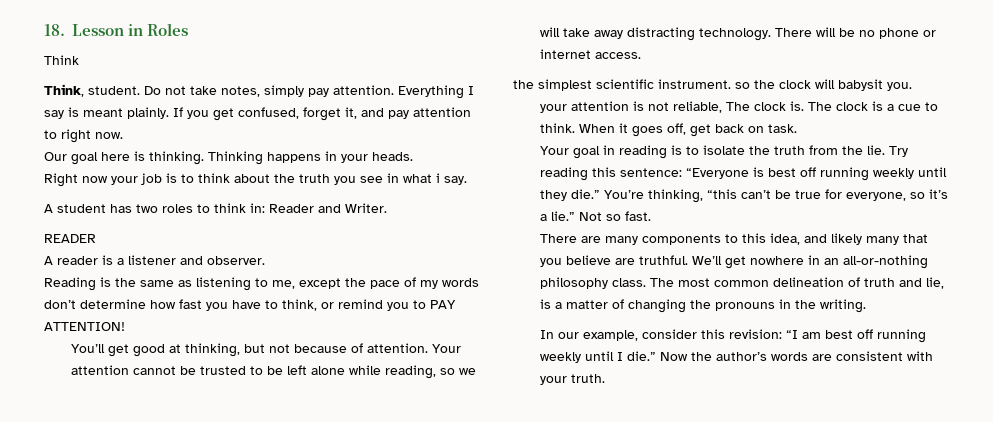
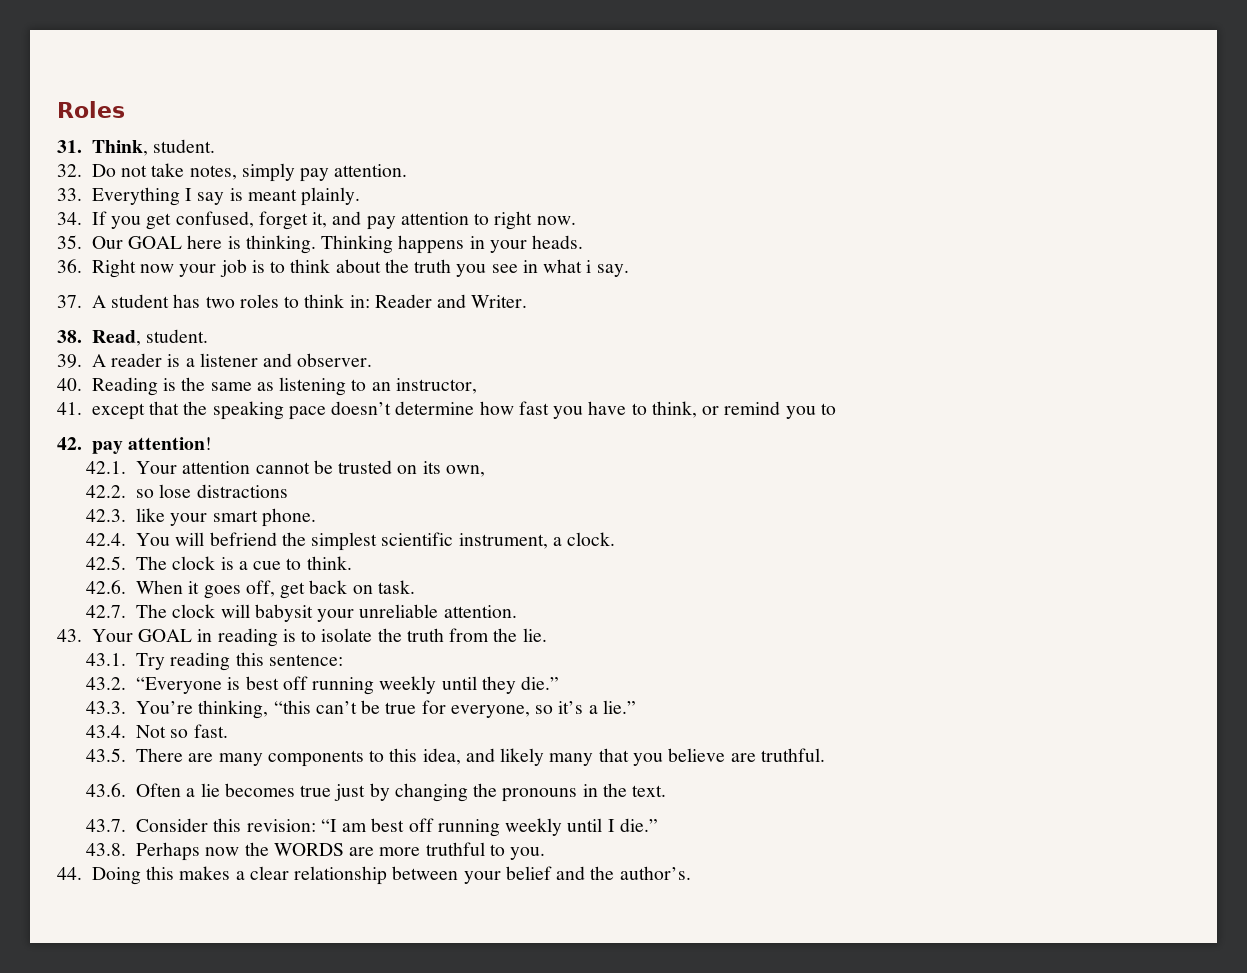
- 18. Lesson in Roles
+ Roles
- Think
- Think, student. Do not take notes, simply pay attention. Everything I say is meant plainly. If you get confused, forget it, and pay attention to right now.
+ 31. Think, student.
+ 32. Do not take notes, simply pay attention.
+ 33. Everything I say is meant plainly.
+ 34. If you get confused, forget it, and pay attention to right now.
- Our goal here is thinking.
+ 35. Our GOAL here is thinking.
- Right now your job is to think about the truth you see in what i say.
+ 36. Right now your job is to think about the truth you see in what i say.
- A student has two roles to think in: Reader and Writer.
+ 37. A student has two roles to think in: Reader and Writer.
- READER
- A reader is a listener and observer.
+ 38. Read, student.
+ 39. A reader is a listener and observer.
- Reading is the same as listening to me, except the pace of my words don’t determine how fast you have to think, or remind you to PAY ATTENTION!
- You’ll get good at thinking, but not because of attention. Your attention cannot be trusted to be left alone while reading, so we will take away distracting technology. There will be no phone or internet access.
- the simplest scientific instrument. so the clock will babysit you.
- your attention is not reliable, The clock is. The clock is a cue to think. When it goes off, get back on task.
+ 40. Reading is the same as listening to an instructor,
+ 41. except that the speaking pace doesn’t determine how fast you have to think, or remind you to
+ 42. pay attention!
+ 42.1. Your attention cannot be trusted on its own,
+ 42.2. so lose distractions
+ 42.3. like your smart phone.
+ 42.4. You will befriend the simplest scientific instrument, a clock.
+ 42.5. The clock is a cue to think.
+ 42.6. When it goes off, get back on task.
- Your goal in reading is to isolate the truth from the lie. Try reading this sentence: “Everyone is best off running weekly until they die.” You’re thinking, “this can’t be true for everyone, so it’s a lie.” Not so fast.
+ 42.7. The clock will babysit your unreliable attention.
+ 43. Your GOAL in reading is to isolate the truth from the lie.
+ 43.1. Try reading this sentence:
+ 43.2. “Everyone is best off running weekly until they die.”
+ 43.3. You’re thinking, “this can’t be true for everyone, so it’s a lie.”
+ 43.4. Not so fast.
- There are many components to this idea, and likely many that you believe are truthful. We’ll get nowhere in an all-or-nothing philosophy class. The most common delineation of truth and lie, is a matter of changing the pronouns in the writing.
- In our example, consider this revision: “I am best off running weekly until I die.” Now the author’s words are consistent with your truth.
+ 43.5. There are many components to this idea, and likely many that you believe are truthful.
+ 43.6. Often a lie becomes true just by changing the pronouns in the text.
+ 43.7. Consider this revision: “I am best off running weekly until I die.”
+ 43.8. Perhaps now the WORDS are more truthful to you.
+ 44. Doing this makes a clear relationship between your belief and the author’s.

